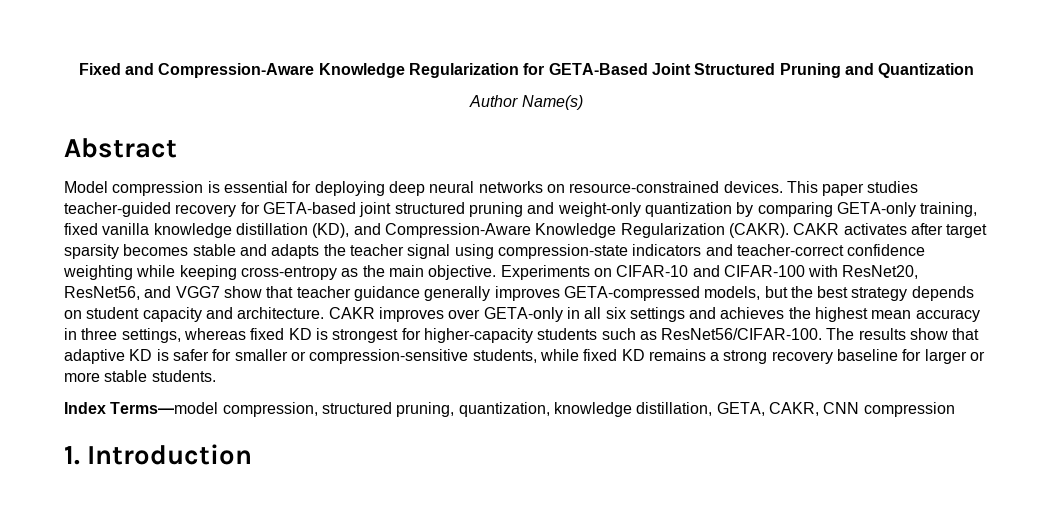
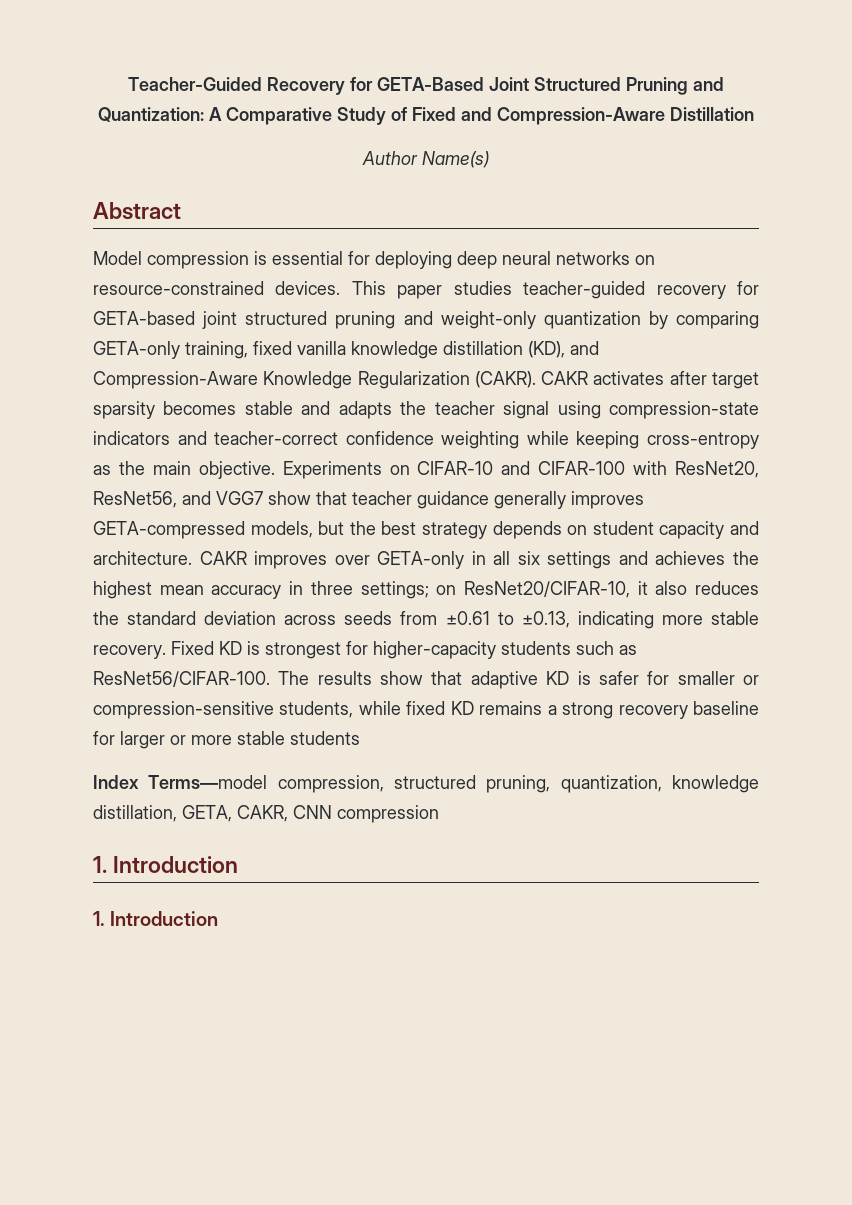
- Fixed and Compression-Aware Knowledge Regularization for GETA-Based Joint Structured Pruning and Quantization
+ Teacher-Guided Recovery for GETA-Based Joint Structured Pruning and Quantization: A Comparative Study of Fixed and Compression-Aware Distillation
- CAKR improves over GETA-only in all six settings and achieves the highest mean accuracy in three settings, whereas fixed KD is strongest for higher-capacity students such as ResNet56/CIFAR-100.
+ CAKR improves over GETA-only in all six settings and achieves the highest mean accuracy in three settings; on ResNet20/CIFAR-10, it also reduces the standard deviation across seeds from ±0.61 to ±0.13, indicating more stable recovery. Fixed KD is strongest for higher-capacity students such as ResNet56/CIFAR-100.
- The results show that adaptive KD is safer for smaller or compression-sensitive students, while fixed KD remains a strong recovery baseline for larger or more stable students.
+ The results show that adaptive KD is safer for smaller or compression-sensitive students, while fixed KD remains a strong recovery baseline for larger or more stable students
  Index Terms—model compression, structured pruning, quantization, knowledge distillation, GETA, CAKR, CNN compression
+ 1. Introduction

